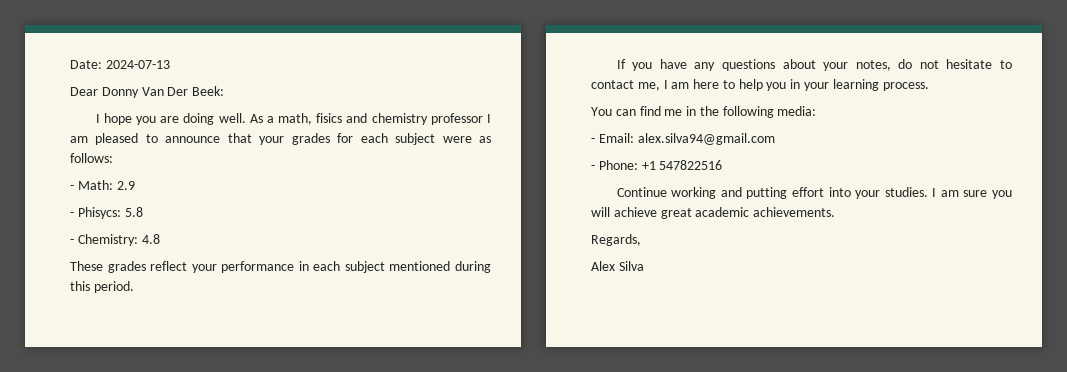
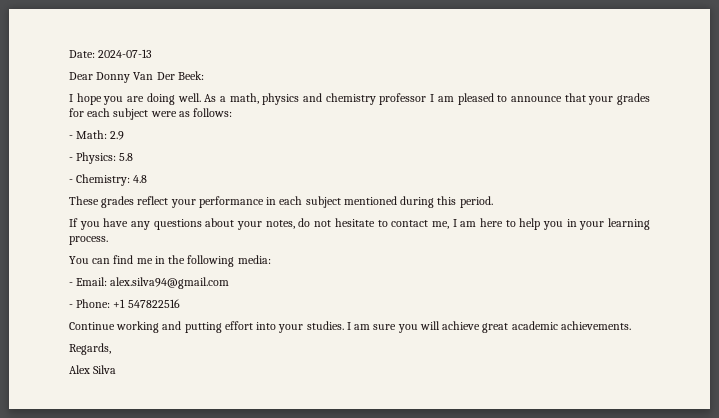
- As a math, fisics and chemistry professor I am pleased to announce that your grades for each subject were as follows:
+ As a math, physics and chemistry professor I am pleased to announce that your grades for each subject were as follows:
- - Phisycs: 5.8
+ - Physics: 5.8

